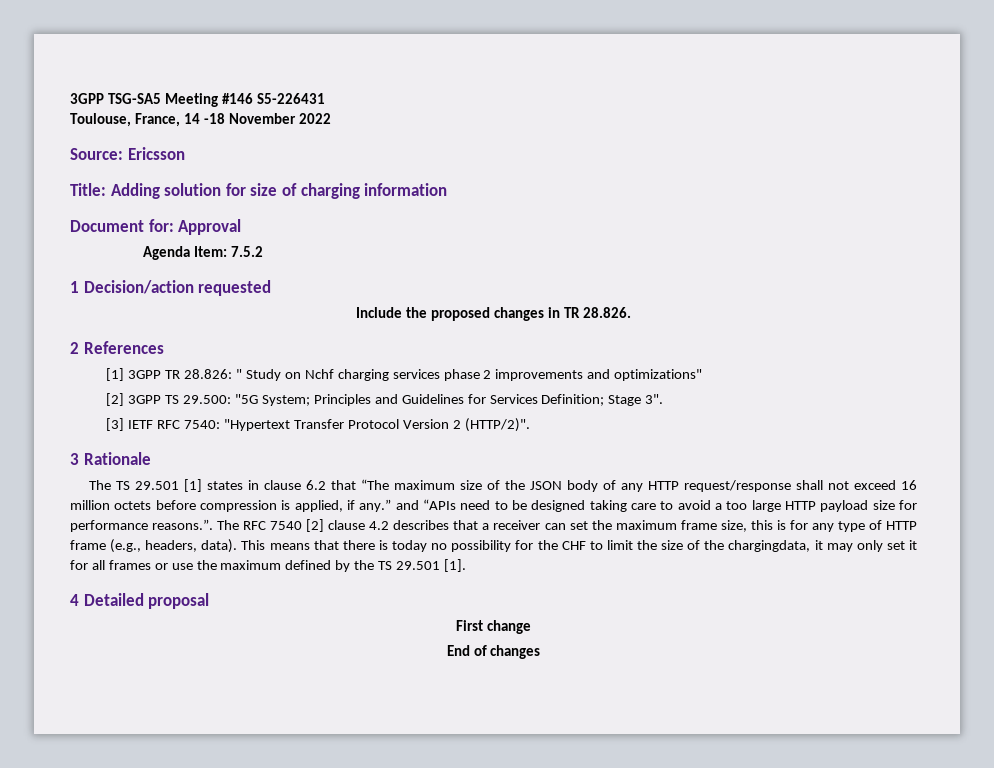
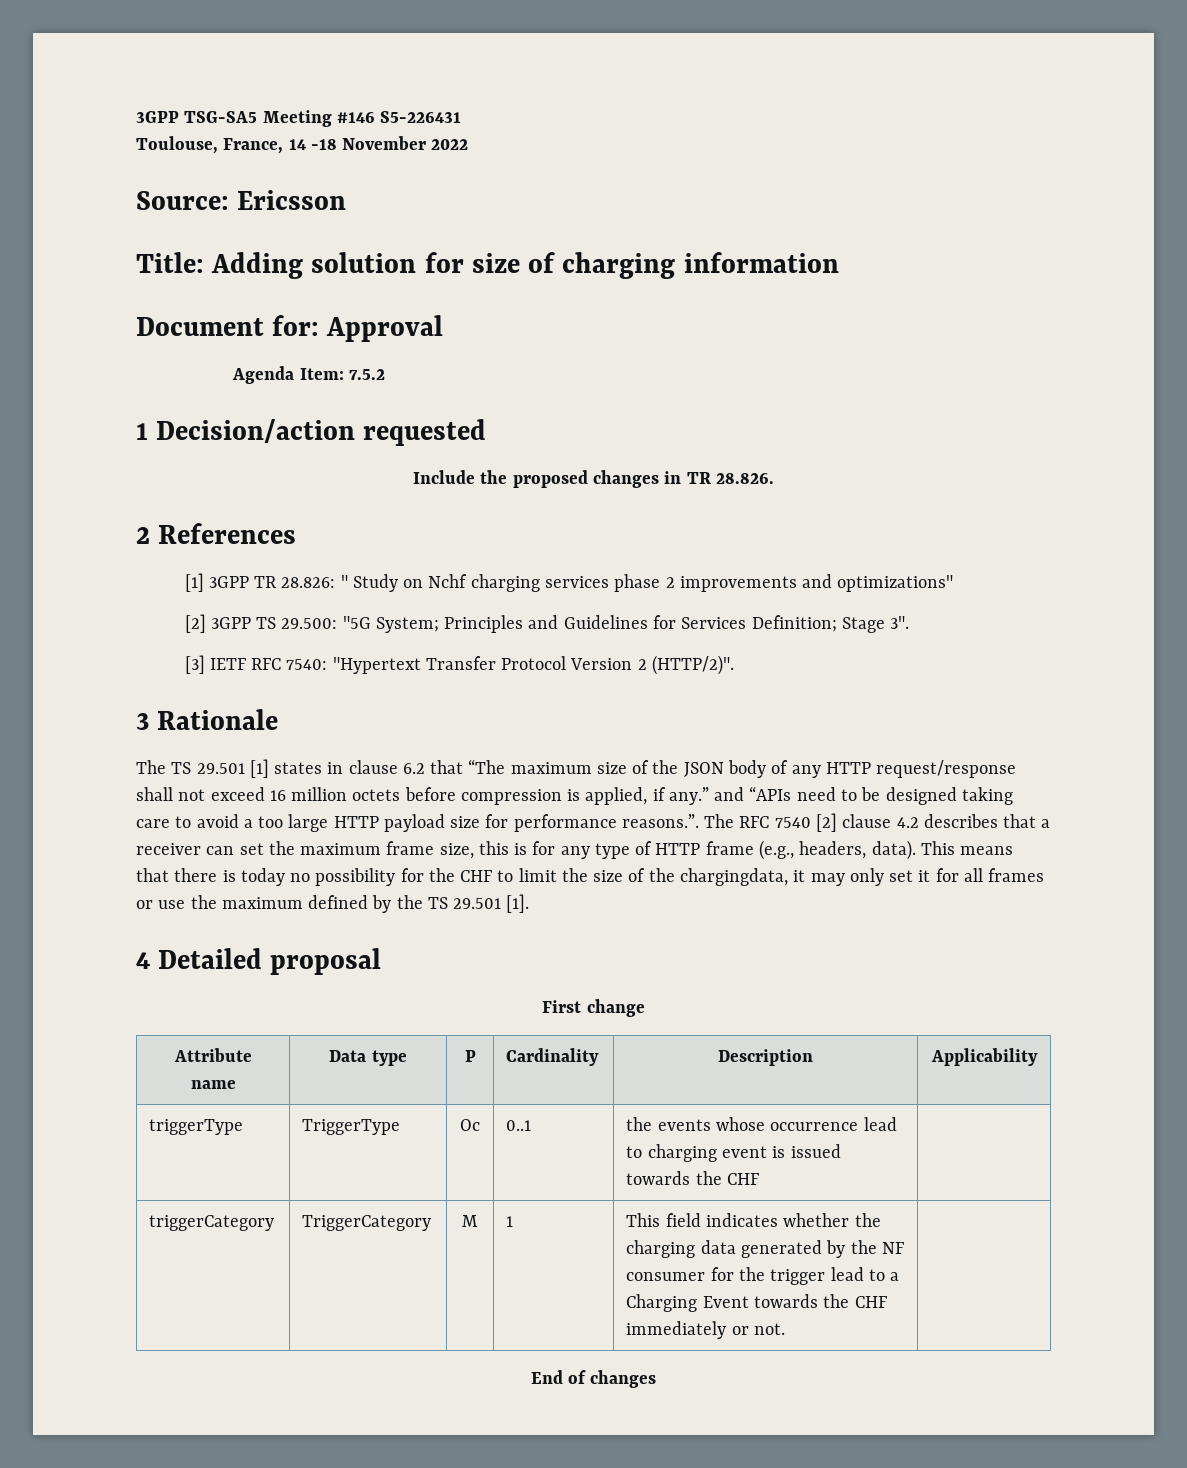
+ Attribute name | Data type | P | Cardinality | Description | Applicability
+ triggerType | TriggerType | Oc | 0..1 | the events whose occurrence lead to charging event is issued towards the CHF |
+ triggerCategory | TriggerCategory | M | 1 | This field indicates whether the charging data generated by the NF consumer for the trigger lead to a Charging Event towards the CHF immediately or not. |

